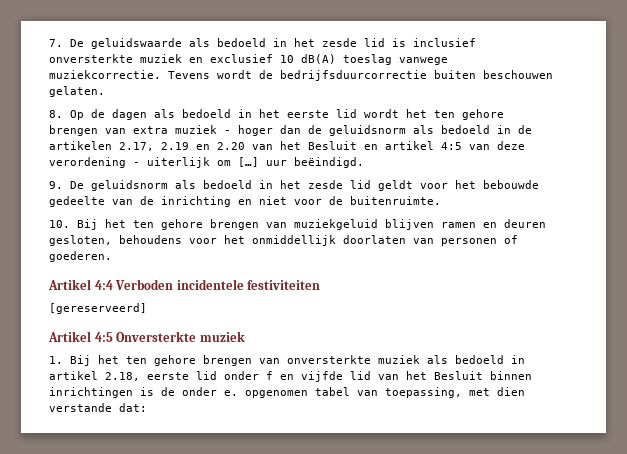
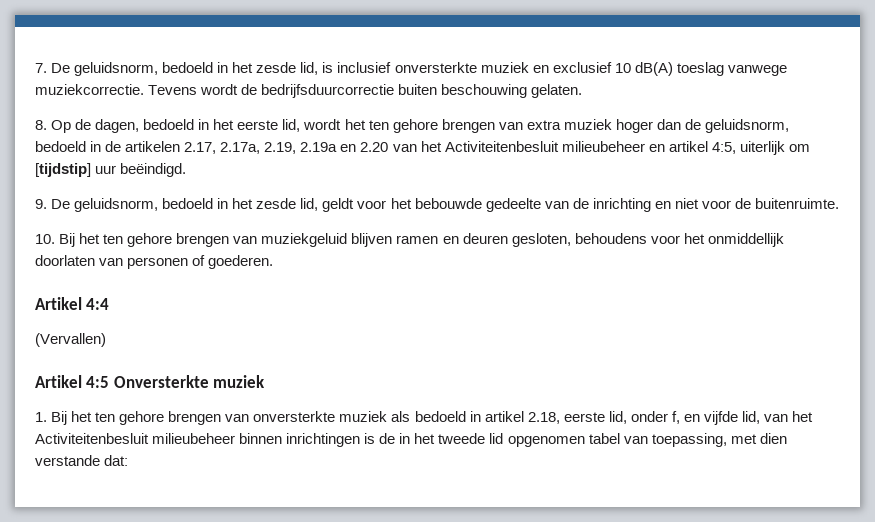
- 7. De geluidswaarde als bedoeld in het zesde lid is inclusief onversterkte muziek en exclusief 10 dB(A) toeslag vanwege muziekcorrectie.
+ 7. De geluidsnorm, bedoeld in het zesde lid, is inclusief onversterkte muziek en exclusief 10 dB(A) toeslag vanwege muziekcorrectie.
- Tevens wordt de bedrijfsduurcorrectie buiten beschouwen gelaten.
+ Tevens wordt de bedrijfsduurcorrectie buiten beschouwing gelaten.
- 8. Op de dagen als bedoeld in het eerste lid wordt het ten gehore brengen van extra muziek - hoger dan de geluidsnorm als bedoeld in de artikelen 2.17, 2.19 en 2.20 van het Besluit en artikel 4:5 van deze verordening - uiterlijk om […] uur beëindigd.
+ 8. Op de dagen, bedoeld in het eerste lid, wordt het ten gehore brengen van extra muziek hoger dan de geluidsnorm, bedoeld in de artikelen 2.17, 2.17a, 2.19, 2.19a en 2.20 van het Activiteitenbesluit milieubeheer en artikel 4:5, uiterlijk om [tijdstip] uur beëindigd.
- 9. De geluidsnorm als bedoeld in het zesde lid geldt voor het bebouwde gedeelte van de inrichting en niet voor de buitenruimte.
+ 9. De geluidsnorm, bedoeld in het zesde lid, geldt voor het bebouwde gedeelte van de inrichting en niet voor de buitenruimte.
- Artikel 4:4 Verboden incidentele festiviteiten
- [gereserveerd]
+ Artikel 4:4
+ (Vervallen)
- 1. Bij het ten gehore brengen van onversterkte muziek als bedoeld in artikel 2.18, eerste lid onder f en vijfde lid van het Besluit binnen inrichtingen is de onder e. opgenomen tabel van toepassing, met dien verstande dat:
+ 1. Bij het ten gehore brengen van onversterkte muziek als bedoeld in artikel 2.18, eerste lid, onder f, en vijfde lid, van het Activiteitenbesluit milieubeheer binnen inrichtingen is de in het tweede lid opgenomen tabel van toepassing, met dien verstande dat:

